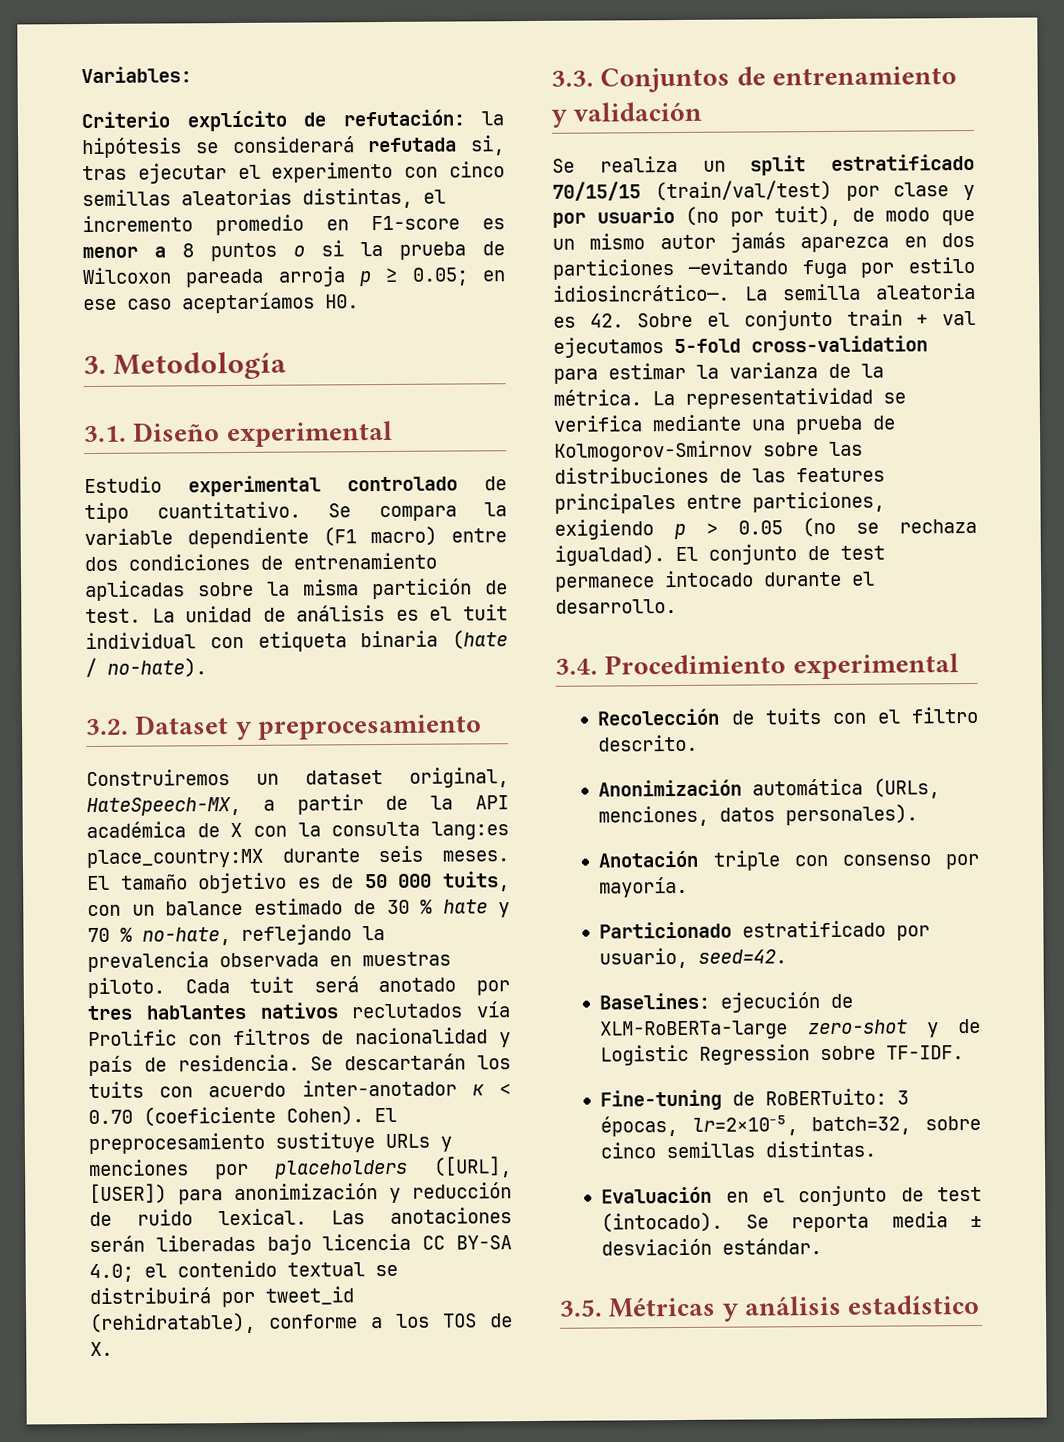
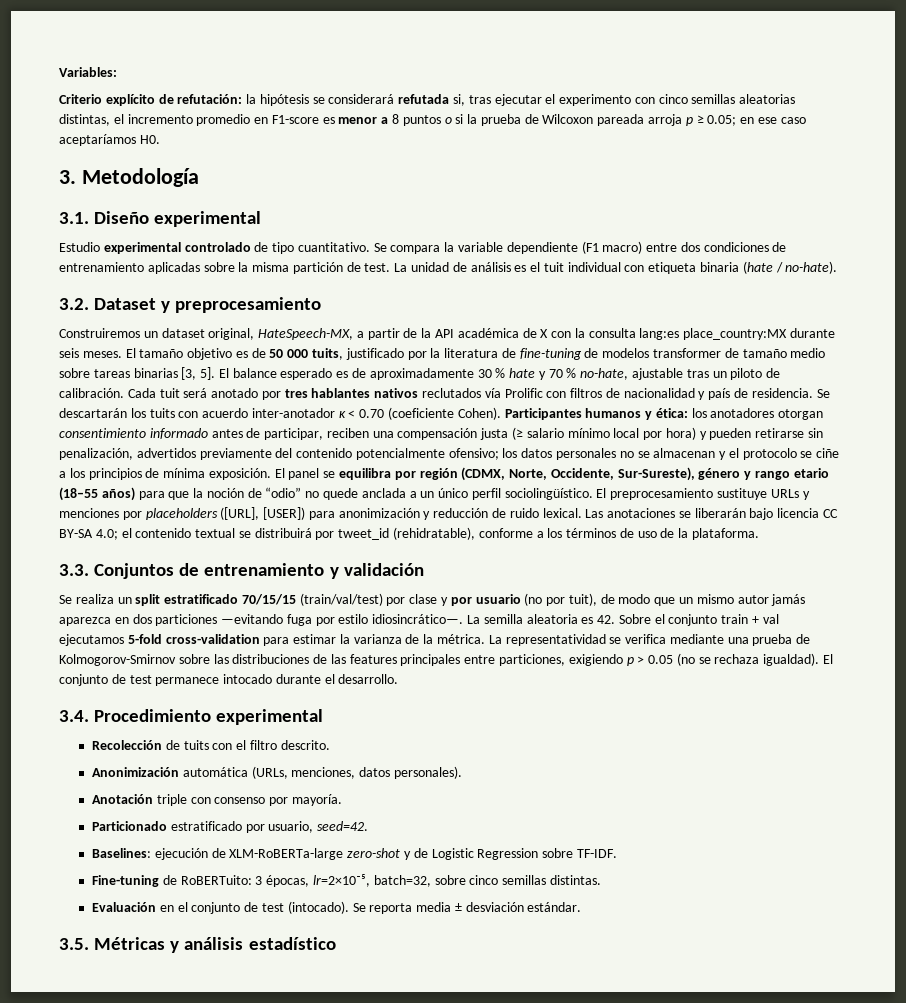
- El tamaño objetivo es de 50 000 tuits, con un balance estimado de 30 % hate y 70 % no-hate, reflejando la prevalencia observada en muestras piloto.
+ El tamaño objetivo es de 50 000 tuits, justificado por la literatura de fine-tuning de modelos transformer de tamaño medio sobre tareas binarias [3, 5]. El balance esperado es de aproximadamente 30 % hate y 70 % no-hate, ajustable tras un piloto de calibración.
+ Participantes humanos y ética: los anotadores otorgan consentimiento informado antes de participar, reciben una compensación justa (≥ salario mínimo local por hora) y pueden retirarse sin penalización, advertidos previamente del contenido potencialmente ofensivo; los datos personales no se almacenan y el protocolo se ciñe a los principios de mínima exposición. El panel se equilibra por región (CDMX, Norte, Occidente, Sur-Sureste), género y rango etario (18–55 años) para que la noción de “odio” no quede anclada a un único perfil sociolingüístico.
- Las anotaciones serán liberadas bajo licencia CC BY-SA 4.0; el contenido textual se distribuirá por tweet_id (rehidratable), conforme a los TOS de X.
+ Las anotaciones se liberarán bajo licencia CC BY-SA 4.0; el contenido textual se distribuirá por tweet_id (rehidratable), conforme a los términos de uso de la plataforma.

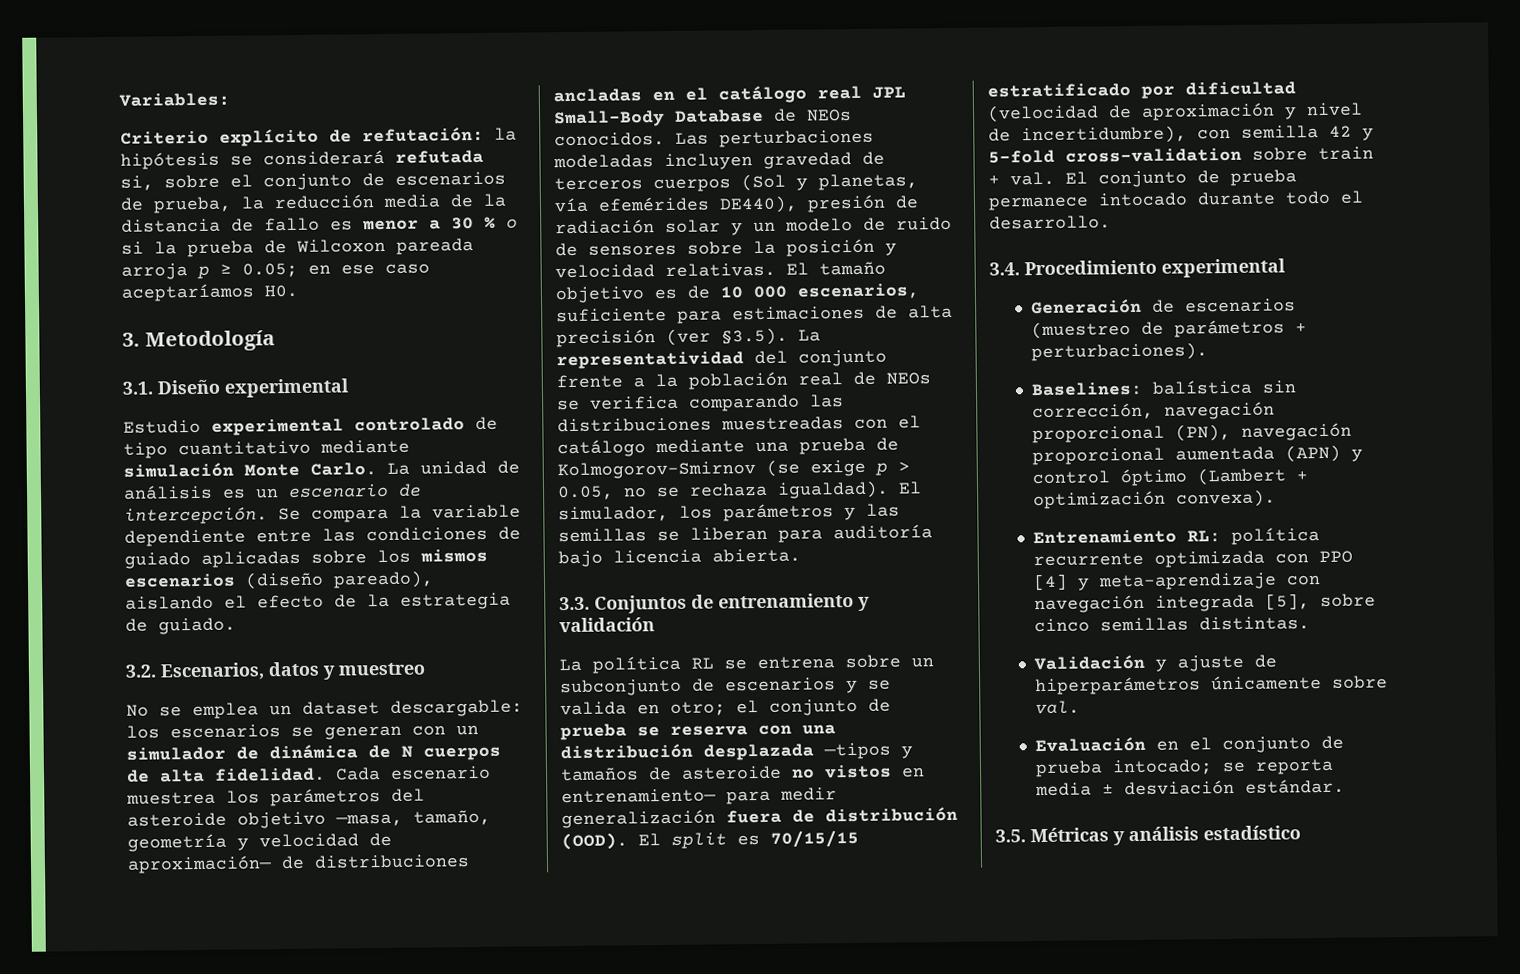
- Criterio explícito de refutación: la hipótesis se considerará refutada si, tras ejecutar el experimento con cinco semillas aleatorias distintas, el incremento promedio en F1-score es menor a 8 puntos o si la prueba de Wilcoxon pareada arroja p ≥ 0.05; en ese caso aceptaríamos H0.
+ Criterio explícito de refutación: la hipótesis se considerará refutada si, sobre el conjunto de escenarios de prueba, la reducción media de la distancia de fallo es menor a 30 % o si la prueba de Wilcoxon pareada arroja p ≥ 0.05; en ese caso aceptaríamos H0.
- Estudio experimental controlado de tipo cuantitativo.
+ Estudio experimental controlado de tipo cuantitativo mediante simulación Monte Carlo. La unidad de análisis es un escenario de intercepción.
- Se compara la variable dependiente (F1 macro) entre dos condiciones de entrenamiento aplicadas sobre la misma partición de test. La unidad de análisis es el tuit individual con etiqueta binaria (hate / no-hate).
- 3.2. Dataset y preprocesamiento
- Construiremos un dataset original, HateSpeech-MX, a partir de la API académica de X con la consulta lang:es place_country:MX durante seis meses.
+ Se compara la variable dependiente entre las condiciones de guiado aplicadas sobre los mismos escenarios (diseño pareado), aislando el efecto de la estrategia de guiado.
+ 3.2. Escenarios, datos y muestreo
+ No se emplea un dataset descargable: los escenarios se generan con un simulador de dinámica de N cuerpos de alta fidelidad. Cada escenario muestrea los parámetros del asteroide objetivo —masa, tamaño, geometría y velocidad de aproximación— de distribuciones ancladas en el catálogo real JPL Small-Body Database de NEOs conocidos. Las perturbaciones modeladas incluyen gravedad de terceros cuerpos (Sol y planetas, vía efemérides DE440), presión de radiación solar y un modelo de ruido de sensores sobre la posición y velocidad relativas.
- El tamaño objetivo es de 50 000 tuits, justificado por la literatura de fine-tuning de modelos transformer de tamaño medio sobre tareas binarias [3, 5]. El balance esperado es de aproximadamente 30 % hate y 70 % no-hate, ajustable tras un piloto de calibración. Cada tuit será anotado por tres hablantes nativos reclutados vía Prolific con filtros de nacionalidad y país de residencia. Se descartarán los tuits con acuerdo inter-anotador κ < 0.70 (coeficiente Cohen). Participantes humanos y ética: los anotadores otorgan consentimiento informado antes de participar, reciben una compensación justa (≥ salario mínimo local por hora) y pueden retirarse sin penalización, advertidos previamente del contenido potencialmente ofensivo; los datos personales no se almacenan y el protocolo se ciñe a los principios de mínima exposición. El panel se equilibra por región (CDMX, Norte, Occidente, Sur-Sureste), género y rango etario (18–55 años) para que la noción de “odio” no quede anclada a un único perfil sociolingüístico. El preprocesamiento sustituye URLs y menciones por placeholders ([URL], [USER]) para anonimización y reducción de ruido lexical. Las anotaciones se liberarán bajo licencia CC BY-SA 4.0; el contenido textual se distribuirá por tweet_id (rehidratable), conforme a los términos de uso de la plataforma.
+ El tamaño objetivo es de 10 000 escenarios, suficiente para estimaciones de alta precisión (ver §3.5). La representatividad del conjunto frente a la población real de NEOs se verifica comparando las distribuciones muestreadas con el catálogo mediante una prueba de Kolmogorov–Smirnov (se exige p > 0.05, no se rechaza igualdad). El simulador, los parámetros y las semillas se liberan para auditoría bajo licencia abierta.
- Se realiza un split estratificado 70/15/15 (train/val/test) por clase y por usuario (no por tuit), de modo que un mismo autor jamás aparezca en dos particiones —evitando fuga por estilo idiosincrático—. La semilla aleatoria es 42. Sobre el conjunto train + val ejecutamos 5-fold cross-validation para estimar la varianza de la métrica. La representatividad se verifica mediante una prueba de Kolmogorov-Smirnov sobre las distribuciones de las features principales entre particiones, exigiendo p > 0.05 (no se rechaza igualdad).
+ La política RL se entrena sobre un subconjunto de escenarios y se valida en otro; el conjunto de prueba se reserva con una distribución desplazada —tipos y tamaños de asteroide no vistos en entrenamiento— para medir generalización fuera de distribución (OOD). El split es 70/15/15 estratificado por dificultad (velocidad de aproximación y nivel de incertidumbre), con semilla 42 y 5-fold cross-validation sobre train + val.
- El conjunto de test permanece intocado durante el desarrollo.
+ El conjunto de prueba permanece intocado durante todo el desarrollo.
- Recolección de tuits con el filtro descrito.
- Anonimización automática (URLs, menciones, datos personales).
- Anotación triple con consenso por mayoría.
- Particionado estratificado por usuario, seed=42.
- Baselines: ejecución de XLM-RoBERTa-large zero-shot y de Logistic Regression sobre TF-IDF.
- Fine-tuning de RoBERTuito: 3 épocas, lr=2×10⁻⁵, batch=32, sobre cinco semillas distintas.
+ Generación de escenarios (muestreo de parámetros + perturbaciones).
+ Baselines: balística sin corrección, navegación proporcional (PN), navegación proporcional aumentada (APN) y control óptimo (Lambert + optimización convexa).
+ Entrenamiento RL: política recurrente optimizada con PPO [4] y meta-aprendizaje con navegación integrada [5], sobre cinco semillas distintas.
+ Validación y ajuste de hiperparámetros únicamente sobre val.
- Evaluación en el conjunto de test (intocado). Se reporta media ± desviación estándar.
+ Evaluación en el conjunto de prueba intocado; se reporta media ± desviación estándar.

